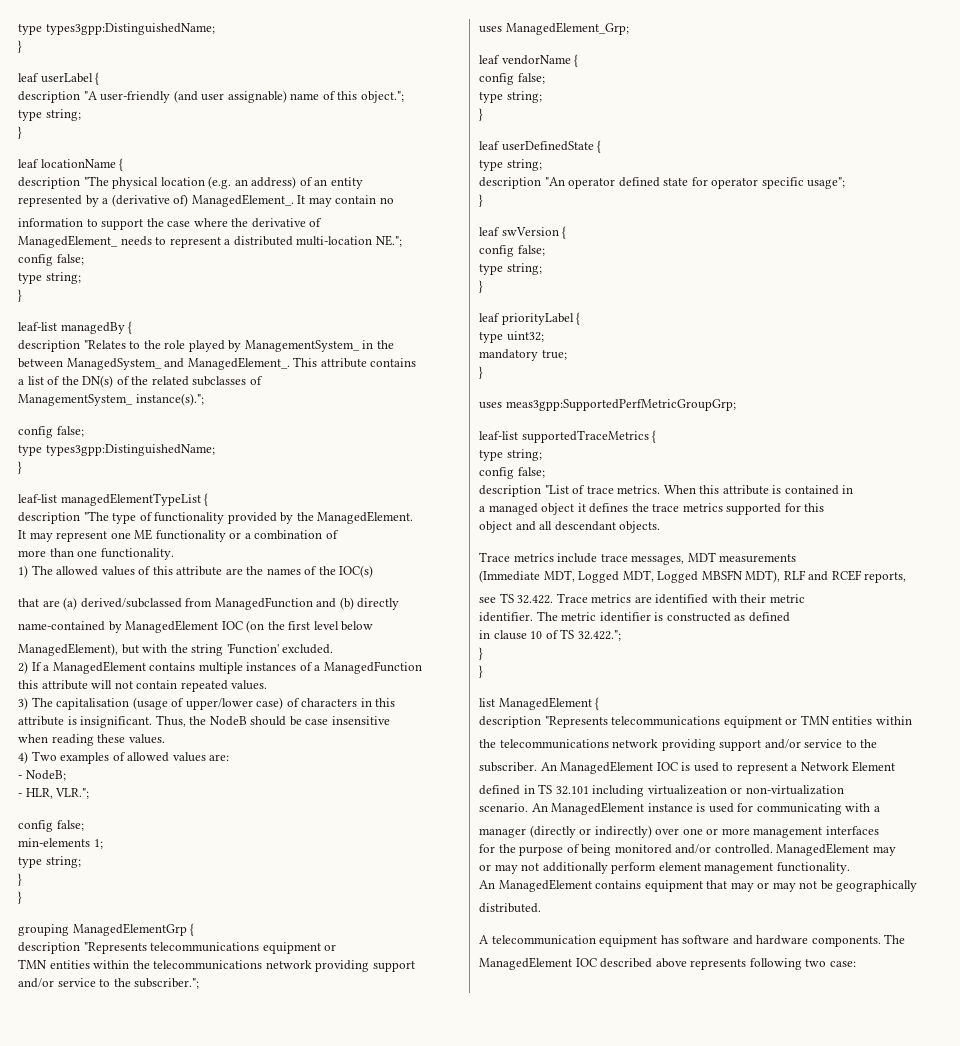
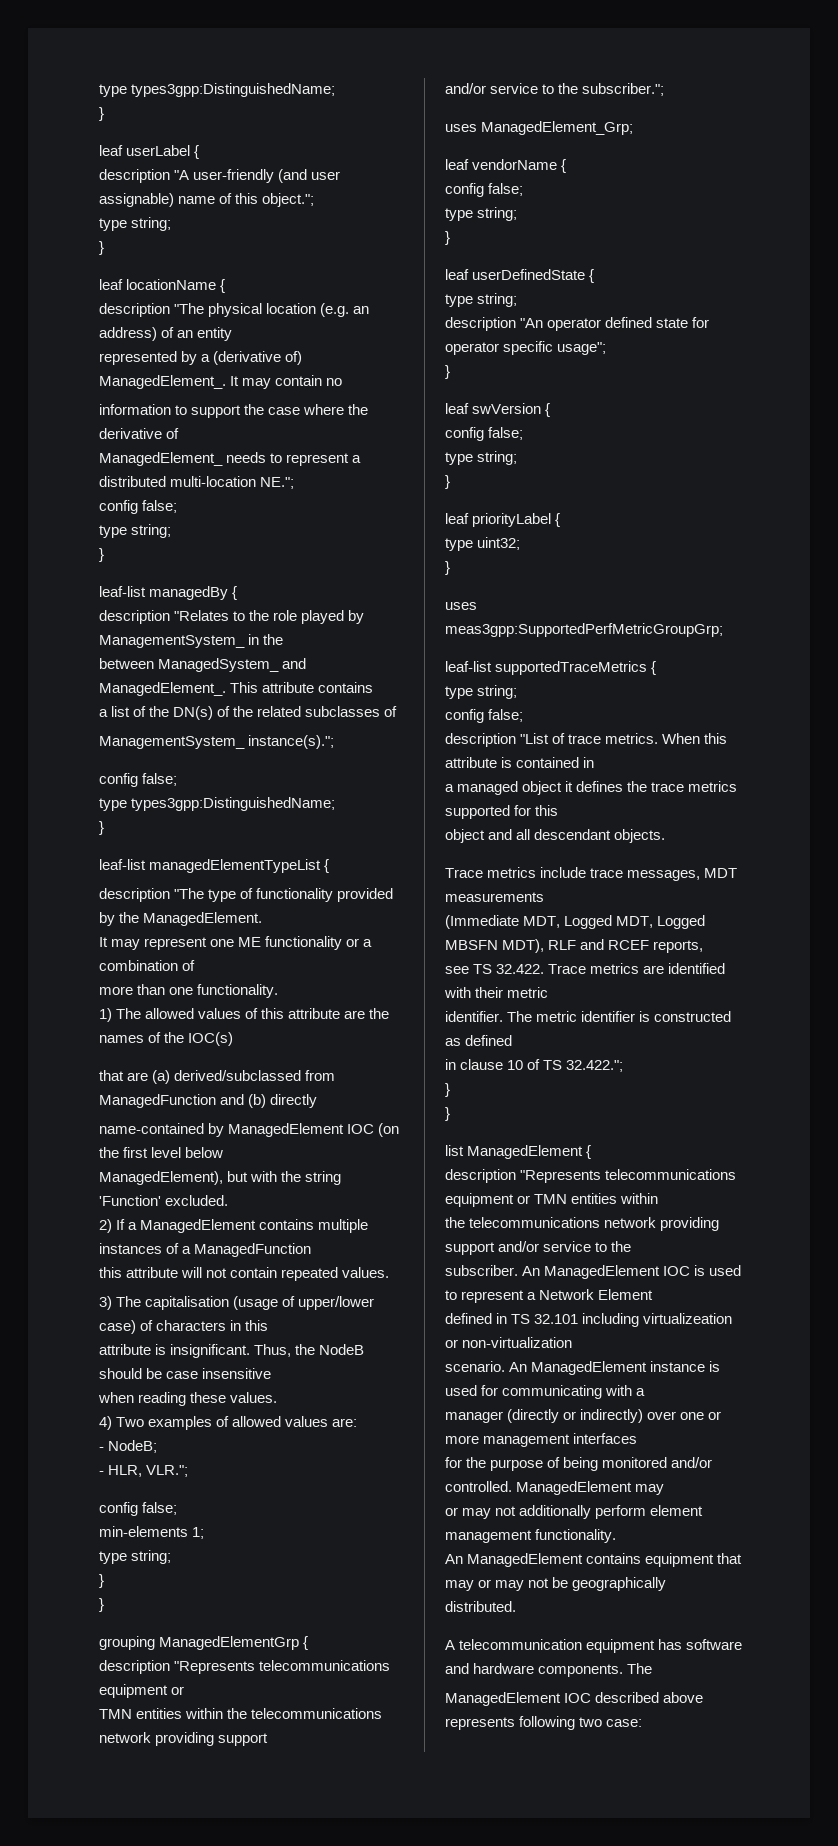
- mandatory true;

